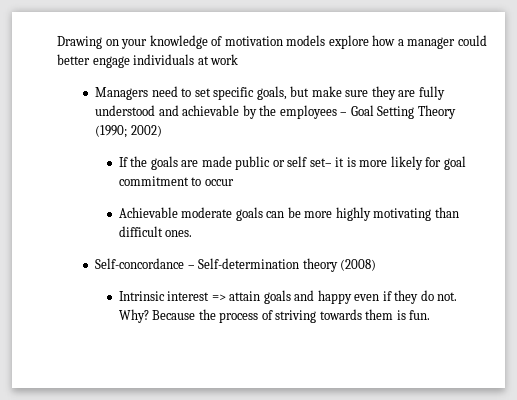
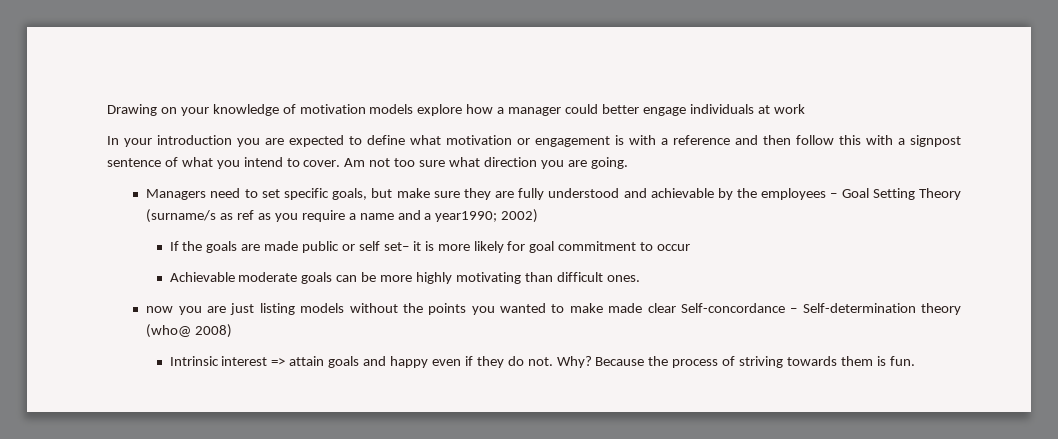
+ In your introduction you are expected to define what motivation or engagement is with a reference and then follow this with a signpost sentence of what you intend to cover. Am not too sure what direction you are going.
- Managers need to set specific goals, but make sure they are fully understood and achievable by the employees – Goal Setting Theory (1990; 2002)
+ Managers need to set specific goals, but make sure they are fully understood and achievable by the employees – Goal Setting Theory (surname/s as ref as you require a name and a year1990; 2002)
- Self-concordance – Self-determination theory (2008)
+ now you are just listing models without the points you wanted to make made clear Self-concordance – Self-determination theory (who@ 2008)

